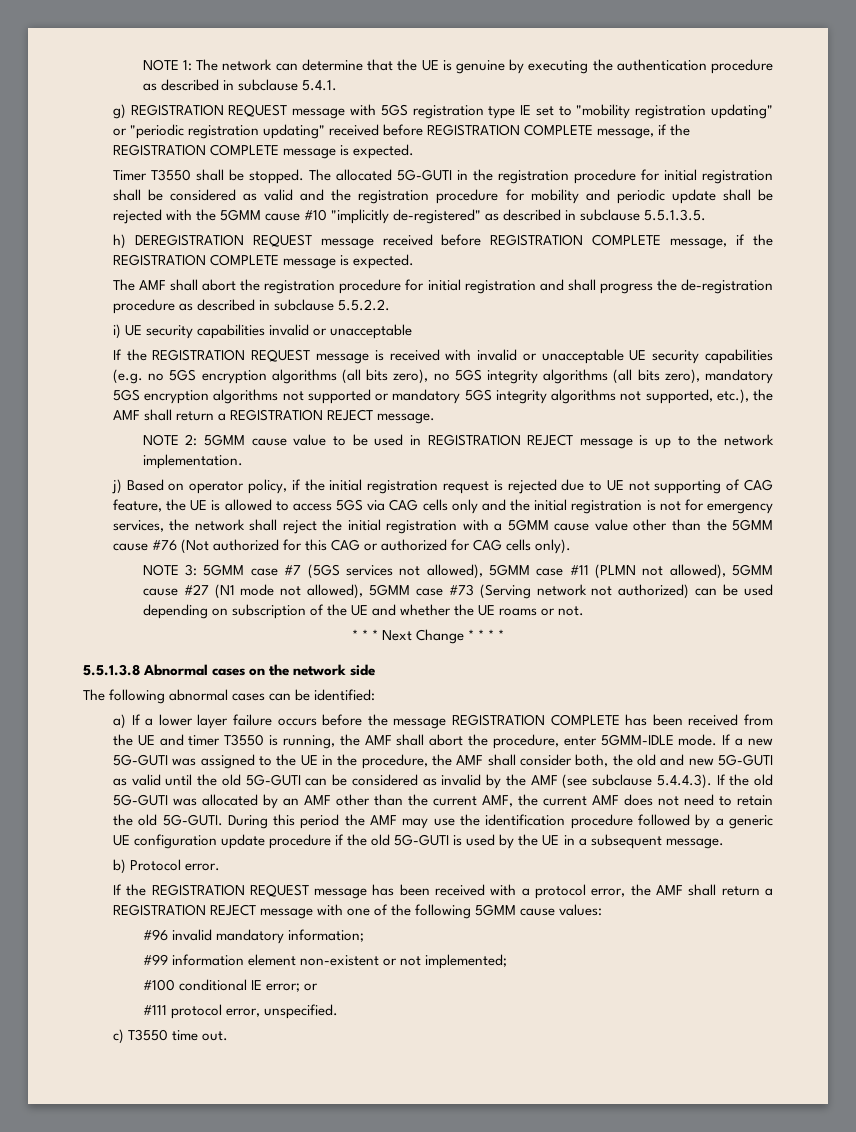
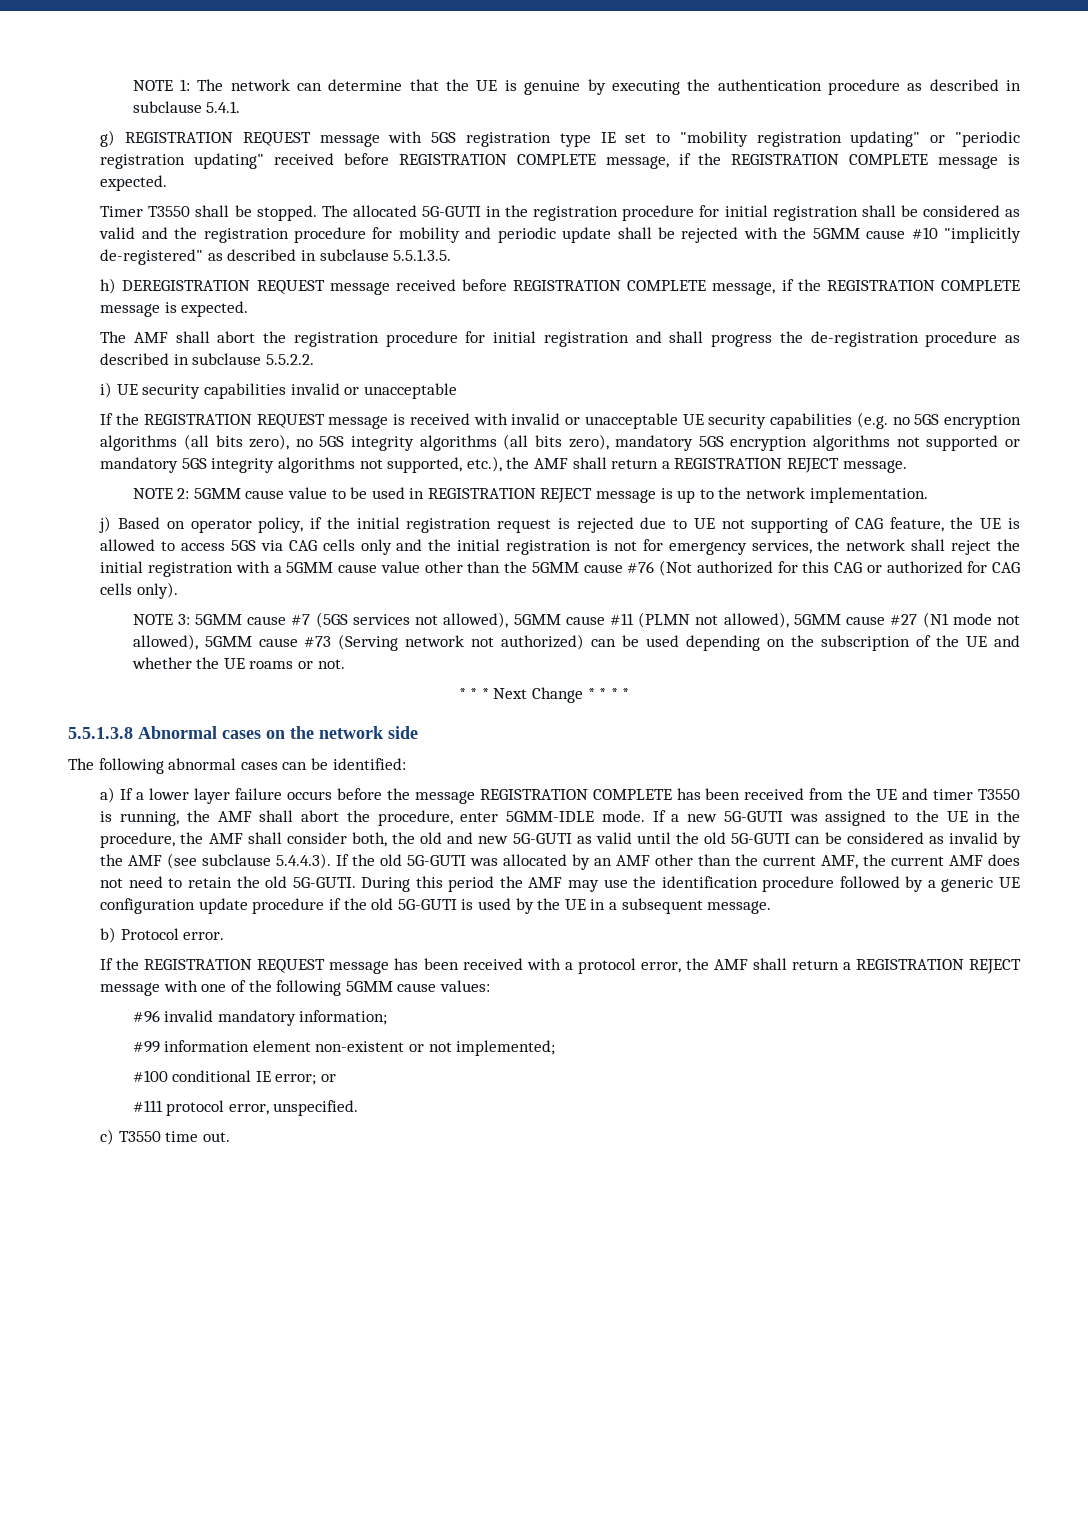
- NOTE 3: 5GMM case #7 (5GS services not allowed), 5GMM case #11 (PLMN not allowed), 5GMM cause #27 (N1 mode not allowed), 5GMM case #73 (Serving network not authorized) can be used depending on subscription of the UE and whether the UE roams or not.
+ NOTE 3: 5GMM cause #7 (5GS services not allowed), 5GMM cause #11 (PLMN not allowed), 5GMM cause #27 (N1 mode not allowed), 5GMM cause #73 (Serving network not authorized) can be used depending on the subscription of the UE and whether the UE roams or not.

